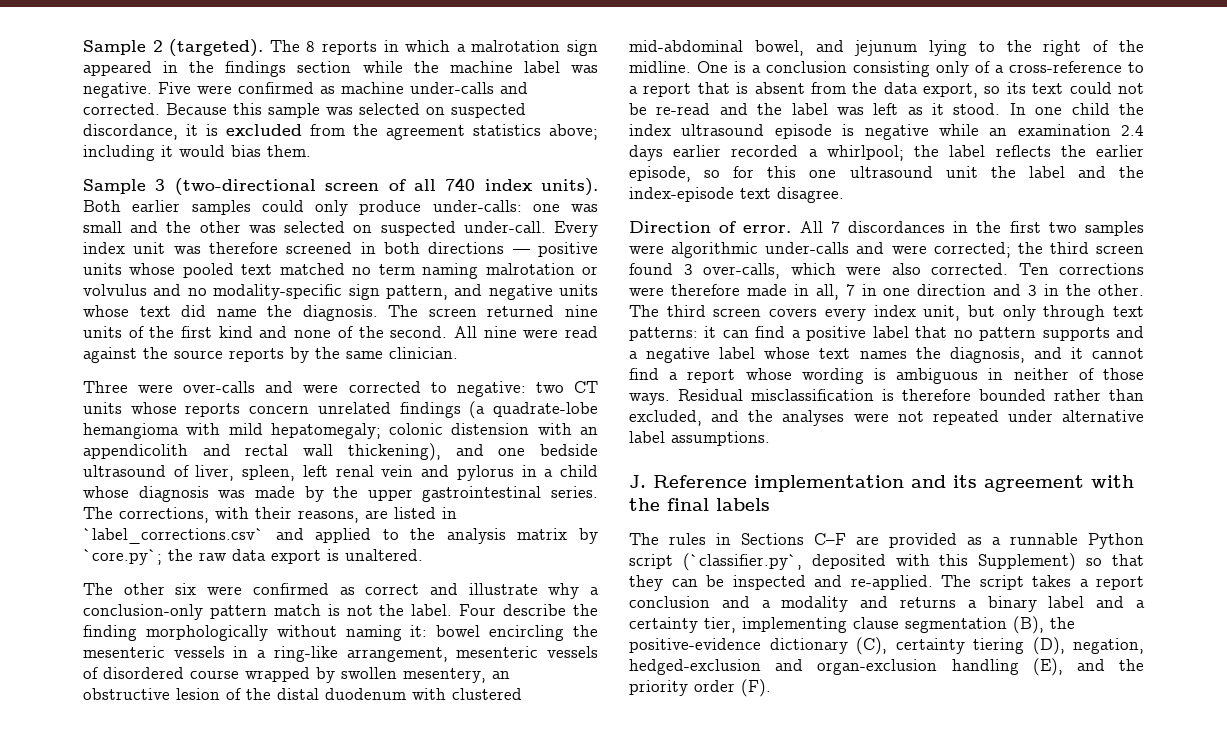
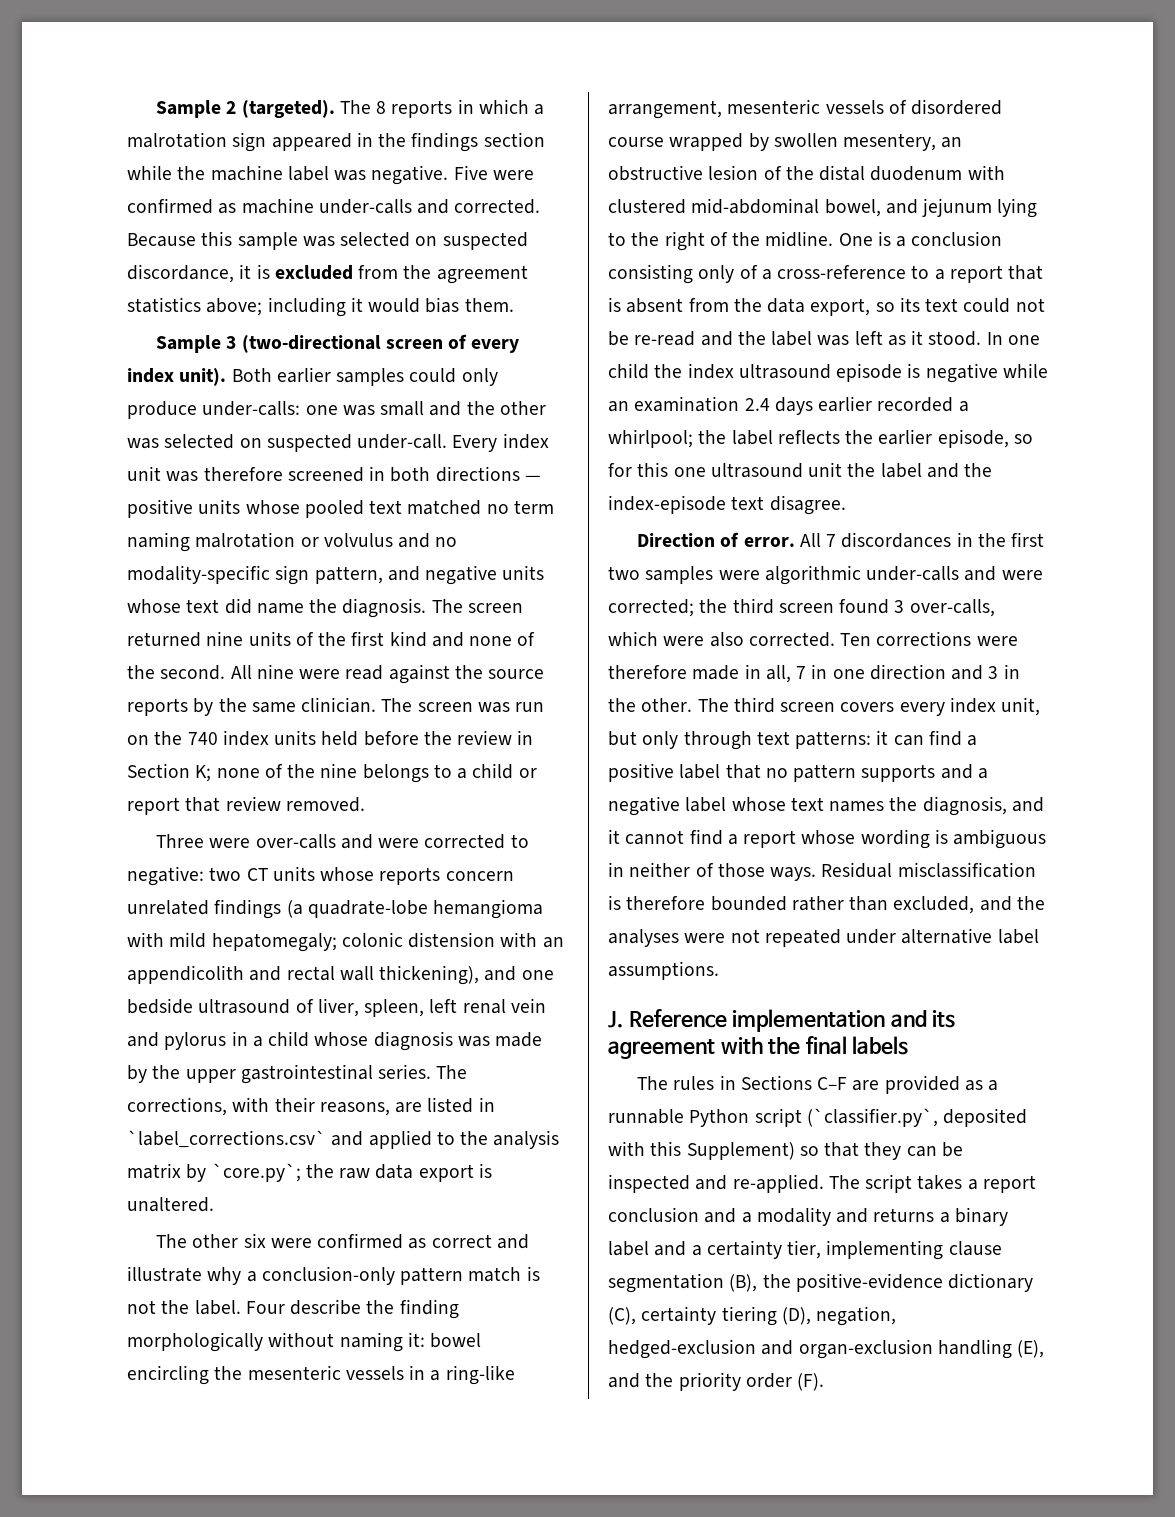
- Sample 3 (two-directional screen of all 740 index units).
+ Sample 3 (two-directional screen of every index unit).
+ The screen was run on the 740 index units held before the review in Section K; none of the nine belongs to a child or report that review removed.

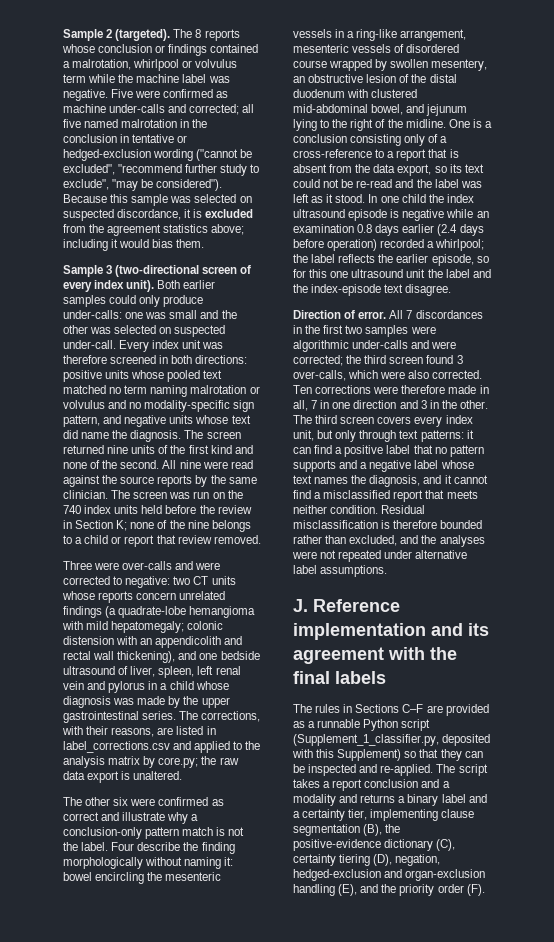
- The 8 reports in which a malrotation sign appeared in the findings section while the machine label was negative.
+ The 8 reports whose conclusion or findings contained a malrotation, whirlpool or volvulus term while the machine label was negative.
- Five were confirmed as machine under-calls and corrected.
+ Five were confirmed as machine under-calls and corrected; all five named malrotation in the conclusion in tentative or hedged-exclusion wording ("cannot be excluded", "recommend further study to exclude", "may be considered").
- Every index unit was therefore screened in both directions — positive units whose pooled text matched no term naming malrotation or volvulus and no modality-specific sign pattern, and negative units whose text did name the diagnosis.
+ Every index unit was therefore screened in both directions: positive units whose pooled text matched no term naming malrotation or volvulus and no modality-specific sign pattern, and negative units whose text did name the diagnosis.
- The corrections, with their reasons, are listed in `label_corrections.csv` and applied to the analysis matrix by `core.py`; the raw data export is unaltered.
+ The corrections, with their reasons, are listed in label_corrections.csv and applied to the analysis matrix by core.py; the raw data export is unaltered.
- In one child the index ultrasound episode is negative while an examination 2.4 days earlier recorded a whirlpool; the label reflects the earlier episode, so for this one ultrasound unit the label and the index-episode text disagree.
+ In one child the index ultrasound episode is negative while an examination 0.8 days earlier (2.4 days before operation) recorded a whirlpool; the label reflects the earlier episode, so for this one ultrasound unit the label and the index-episode text disagree.
- The third screen covers every index unit, but only through text patterns: it can find a positive label that no pattern supports and a negative label whose text names the diagnosis, and it cannot find a report whose wording is ambiguous in neither of those ways.
+ The third screen covers every index unit, but only through text patterns: it can find a positive label that no pattern supports and a negative label whose text names the diagnosis, and it cannot find a misclassified report that meets neither condition.
- The rules in Sections C–F are provided as a runnable Python script (`classifier.py`, deposited with this Supplement) so that they can be inspected and re-applied.
+ The rules in Sections C–F are provided as a runnable Python script (Supplement_1_classifier.py, deposited with this Supplement) so that they can be inspected and re-applied.

